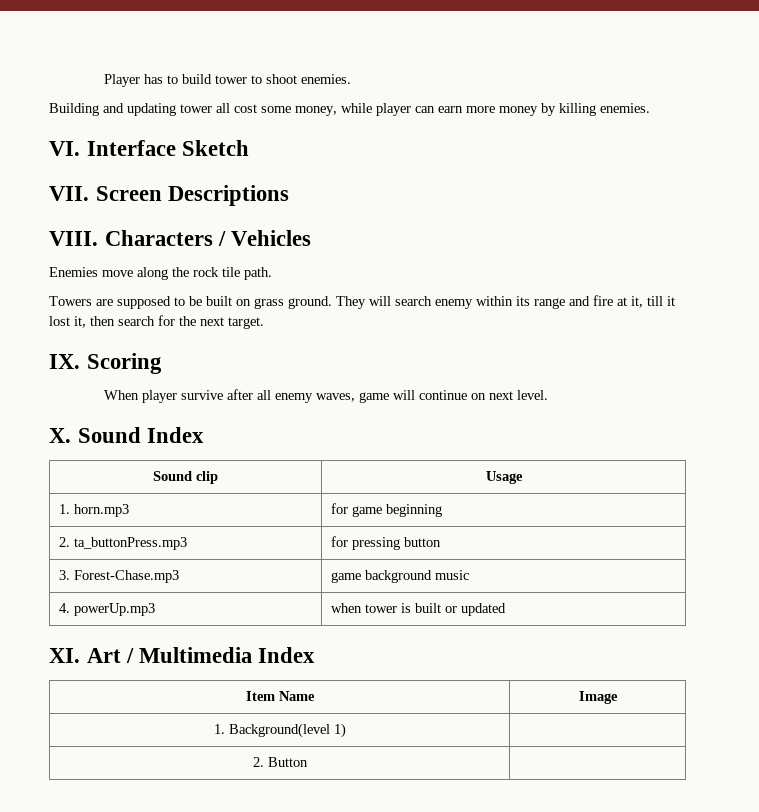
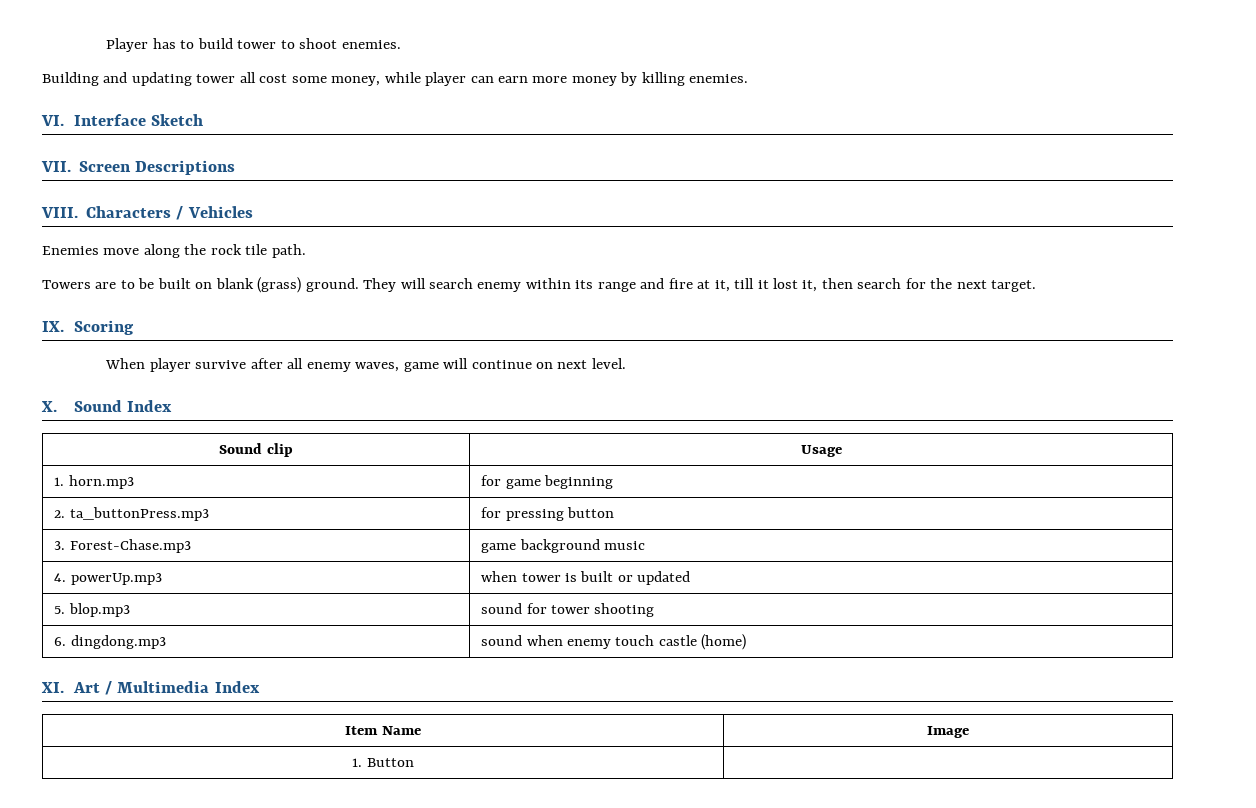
- Towers are supposed to be built on grass ground.
+ Towers are to be built on blank (grass) ground.
+ 5. blop.mp3 | sound for tower shooting
+ 6. dingdong.mp3 | sound when enemy touch castle (home)
- 1. Background(level 1) |
- 2. Button |
+ 1. Button |

